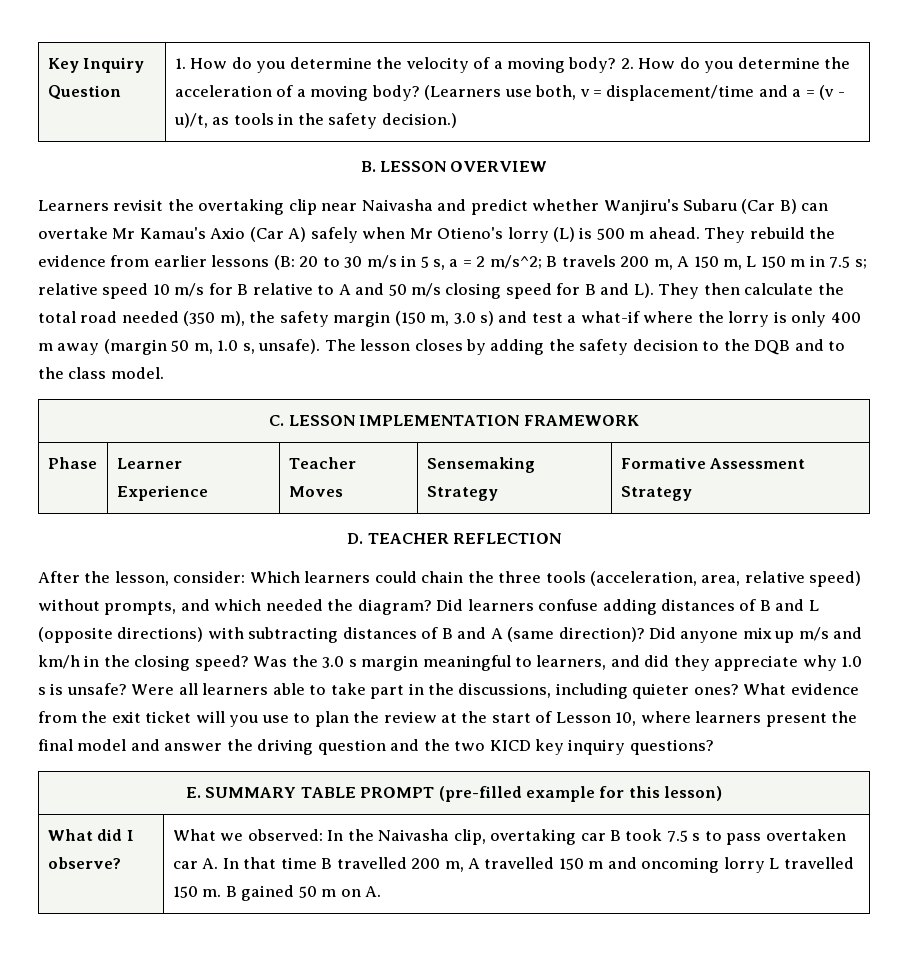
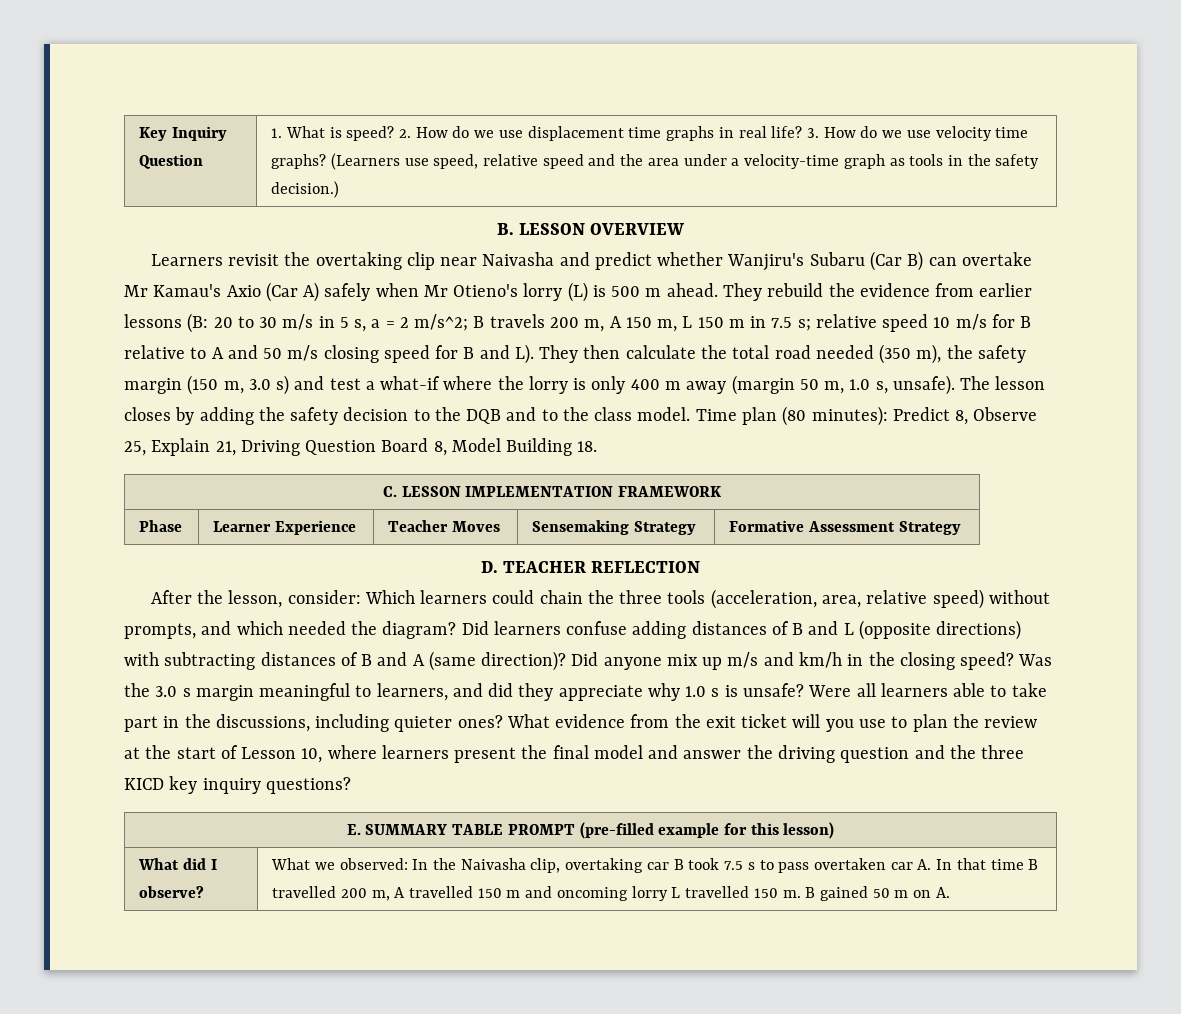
- 1. How do you determine the velocity of a moving body? 2. How do you determine the acceleration of a moving body? (Learners use both, v = displacement/time and a = (v - u)/t, as tools in the safety decision.)
+ 1. What is speed? 2. How do we use displacement time graphs in real life? 3. How do we use velocity time graphs? (Learners use speed, relative speed and the area under a velocity-time graph as tools in the safety decision.)
+ Time plan (80 minutes): Predict 8, Observe 25, Explain 21, Driving Question Board 8, Model Building 18.
- What evidence from the exit ticket will you use to plan the review at the start of Lesson 10, where learners present the final model and answer the driving question and the two KICD key inquiry questions?
+ What evidence from the exit ticket will you use to plan the review at the start of Lesson 10, where learners present the final model and answer the driving question and the three KICD key inquiry questions?

